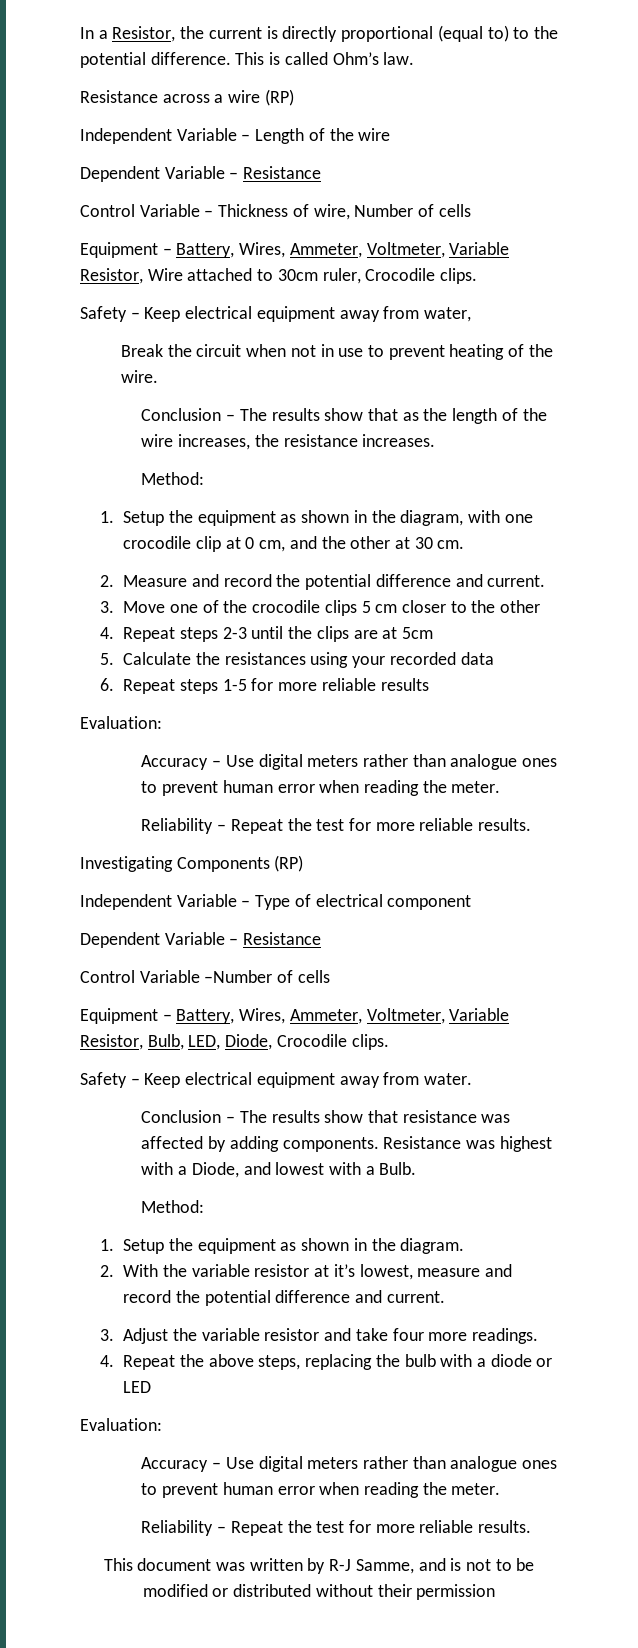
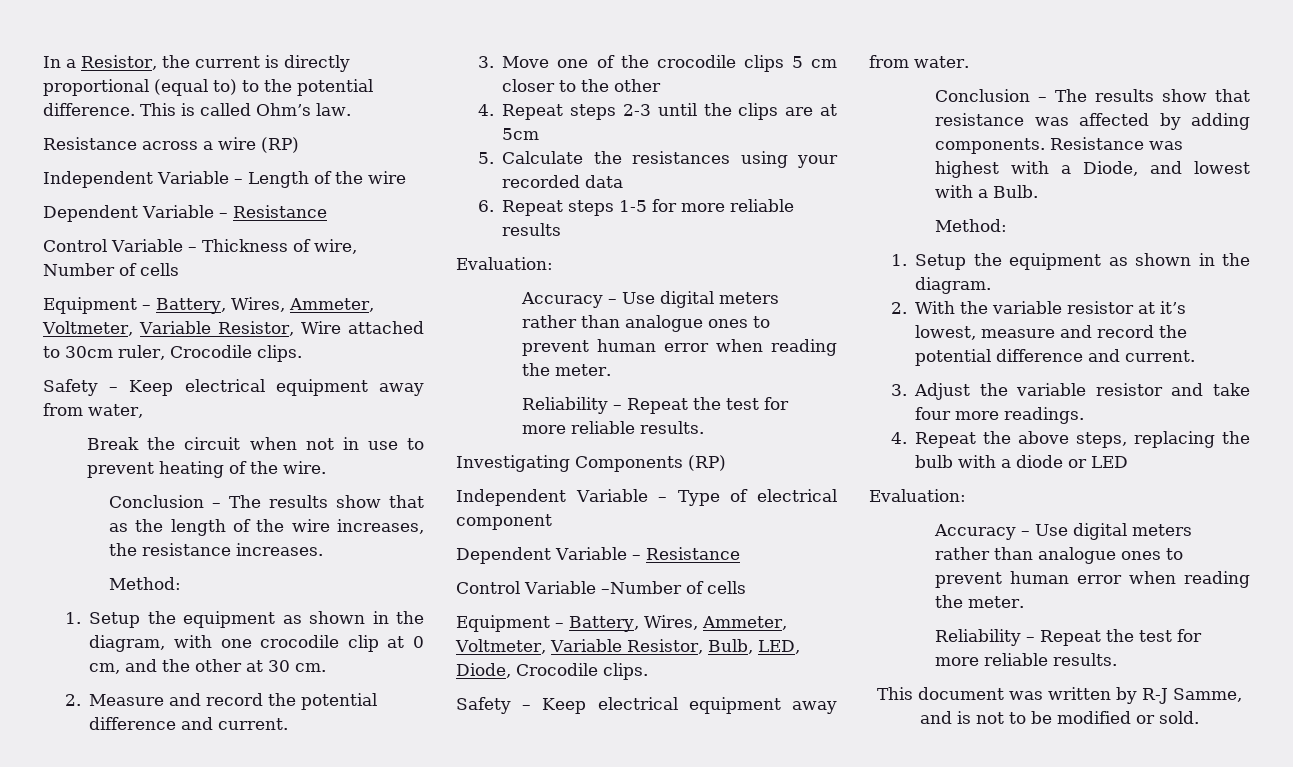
- This document was written by R-J Samme, and is not to be modified or distributed without their permission
+ This document was written by R-J Samme, and is not to be modified or sold.

